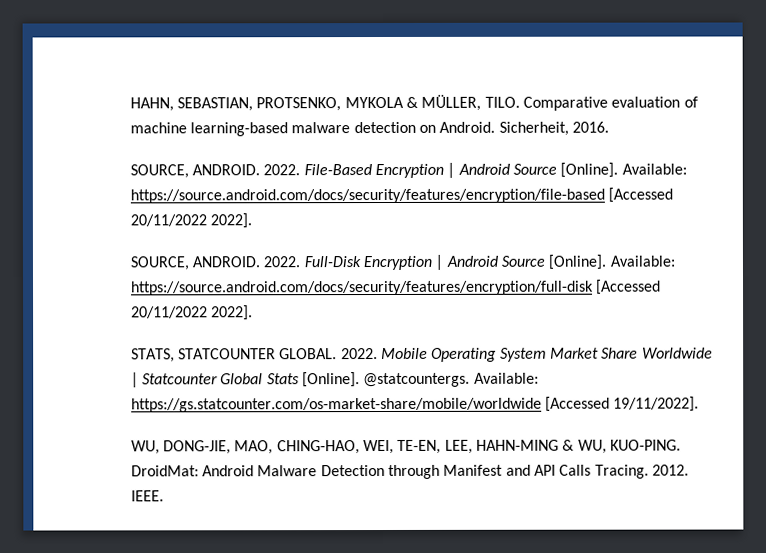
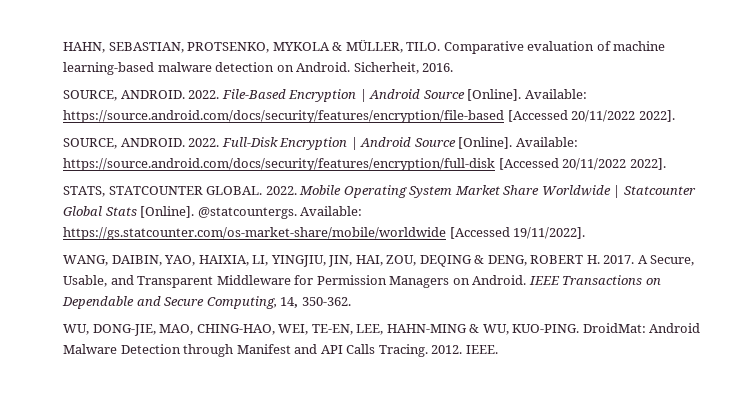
+ WANG, DAIBIN, YAO, HAIXIA, LI, YINGJIU, JIN, HAI, ZOU, DEQING & DENG, ROBERT H. 2017. A Secure, Usable, and Transparent Middleware for Permission Managers on Android. IEEE Transactions on Dependable and Secure Computing, 14, 350-362.

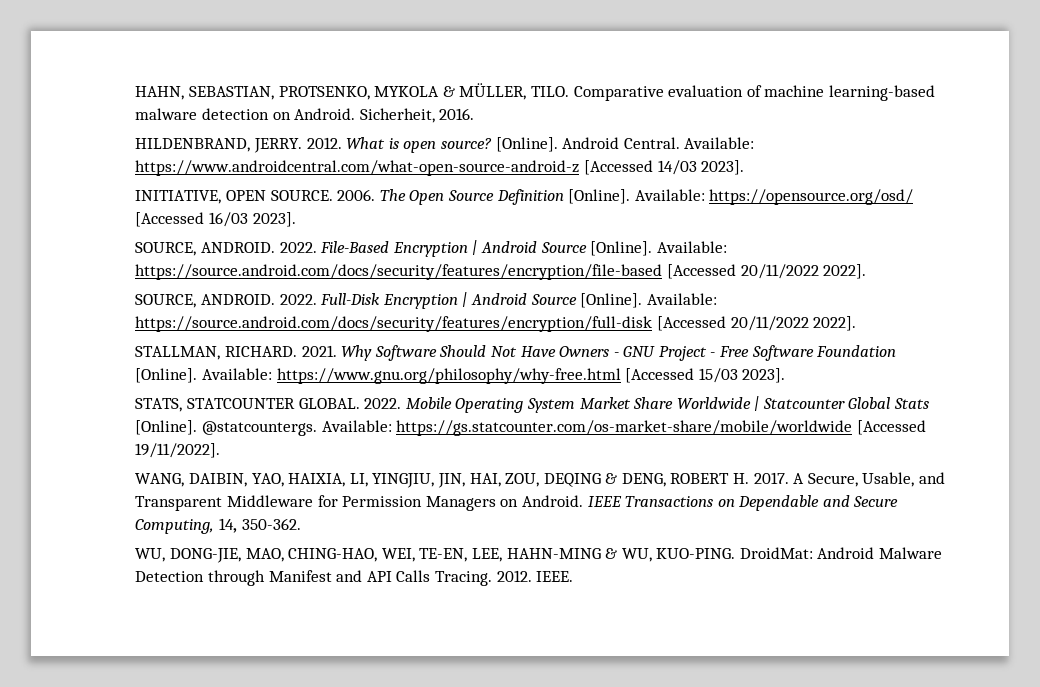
+ HILDENBRAND, JERRY. 2012. What is open source? [Online]. Android Central. Available: https://www.androidcentral.com/what-open-source-android-z [Accessed 14/03 2023].
+ INITIATIVE, OPEN SOURCE. 2006. The Open Source Definition [Online]. Available: https://opensource.org/osd/ [Accessed 16/03 2023].
+ STALLMAN, RICHARD. 2021. Why Software Should Not Have Owners - GNU Project - Free Software Foundation [Online]. Available: https://www.gnu.org/philosophy/why-free.html [Accessed 15/03 2023].

